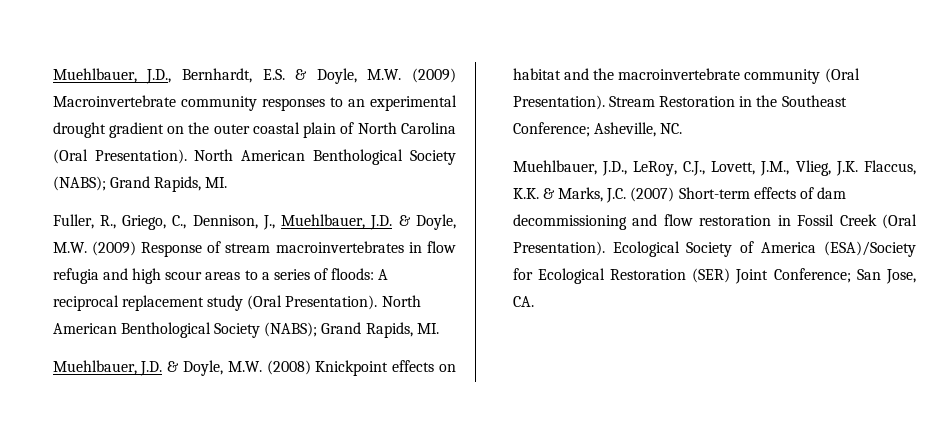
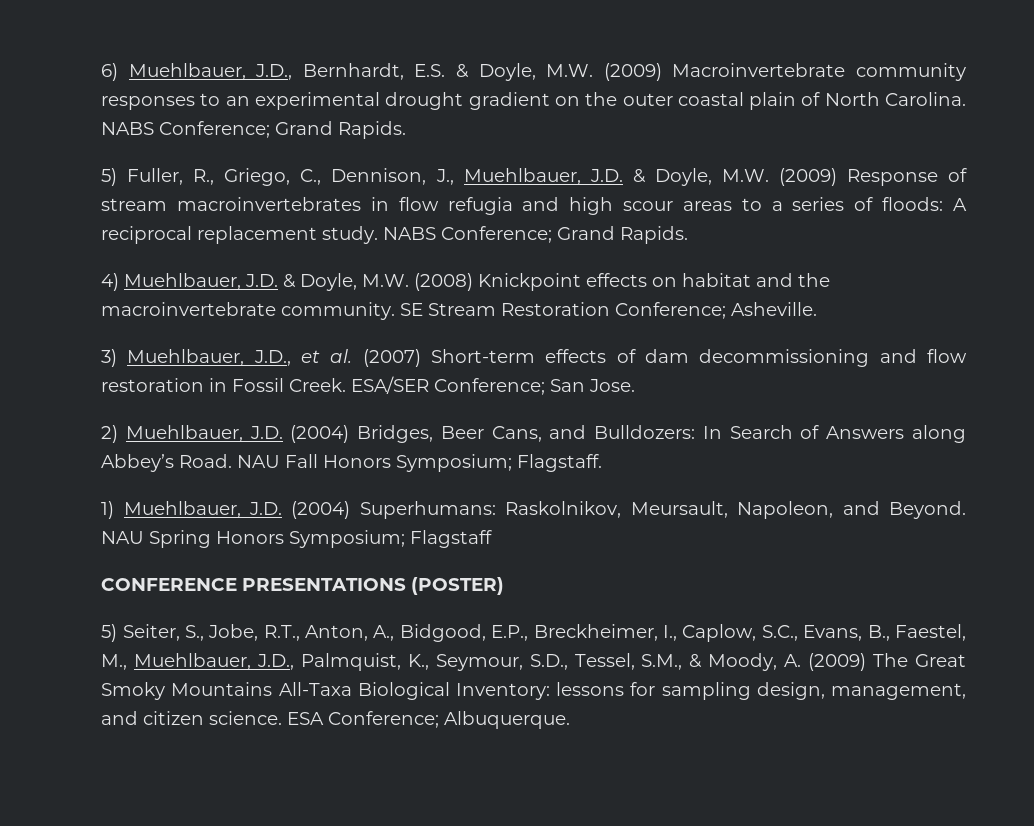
- Muehlbauer, J.D., Bernhardt, E.S. & Doyle, M.W. (2009) Macroinvertebrate community responses to an experimental drought gradient on the outer coastal plain of North Carolina (Oral Presentation). North American Benthological Society (NABS); Grand Rapids, MI.
- Fuller, R., Griego, C., Dennison, J., Muehlbauer, J.D. & Doyle, M.W. (2009) Response of stream macroinvertebrates in flow refugia and high scour areas to a series of floods:
+ 6) Muehlbauer, J.D., Bernhardt, E.S. & Doyle, M.W. (2009) Macroinvertebrate community responses to an experimental drought gradient on the outer coastal plain of North Carolina. NABS Conference; Grand Rapids.
+ 5) Fuller, R., Griego, C., Dennison, J., Muehlbauer, J.D. & Doyle, M.W. (2009) Response of stream macroinvertebrates in flow refugia and high scour areas to a series of floods:
- A reciprocal replacement study (Oral Presentation). North American Benthological Society (NABS); Grand Rapids, MI.
- Muehlbauer, J.D. & Doyle, M.W. (2008) Knickpoint effects on habitat and the macroinvertebrate community (Oral Presentation). Stream Restoration in the Southeast Conference; Asheville, NC.
- Muehlbauer, J.D., LeRoy, C.J., Lovett, J.M., Vlieg, J.K. Flaccus, K.K. & Marks, J.C. (2007) Short-term effects of dam decommissioning and flow restoration in Fossil Creek (Oral Presentation). Ecological Society of America (ESA)/Society for Ecological Restoration (SER) Joint Conference; San Jose, CA.
+ A reciprocal replacement study. NABS Conference; Grand Rapids.
+ 4) Muehlbauer, J.D. & Doyle, M.W. (2008) Knickpoint effects on habitat and the macroinvertebrate community. SE Stream Restoration Conference; Asheville.
+ 3) Muehlbauer, J.D., et al. (2007) Short-term effects of dam decommissioning and flow restoration in Fossil Creek. ESA/SER Conference; San Jose.
+ 2) Muehlbauer, J.D. (2004) Bridges, Beer Cans, and Bulldozers: In Search of Answers along Abbey’s Road. NAU Fall Honors Symposium; Flagstaff.
+ 1) Muehlbauer, J.D. (2004) Superhumans: Raskolnikov, Meursault, Napoleon, and Beyond. NAU Spring Honors Symposium; Flagstaff
+ CONFERENCE PRESENTATIONS (POSTER)
+ 5) Seiter, S., Jobe, R.T., Anton, A., Bidgood, E.P., Breckheimer, I., Caplow, S.C., Evans, B., Faestel, M., Muehlbauer, J.D., Palmquist, K., Seymour, S.D., Tessel, S.M., & Moody, A. (2009) The Great Smoky Mountains All-Taxa Biological Inventory: lessons for sampling design, management, and citizen science. ESA Conference; Albuquerque.

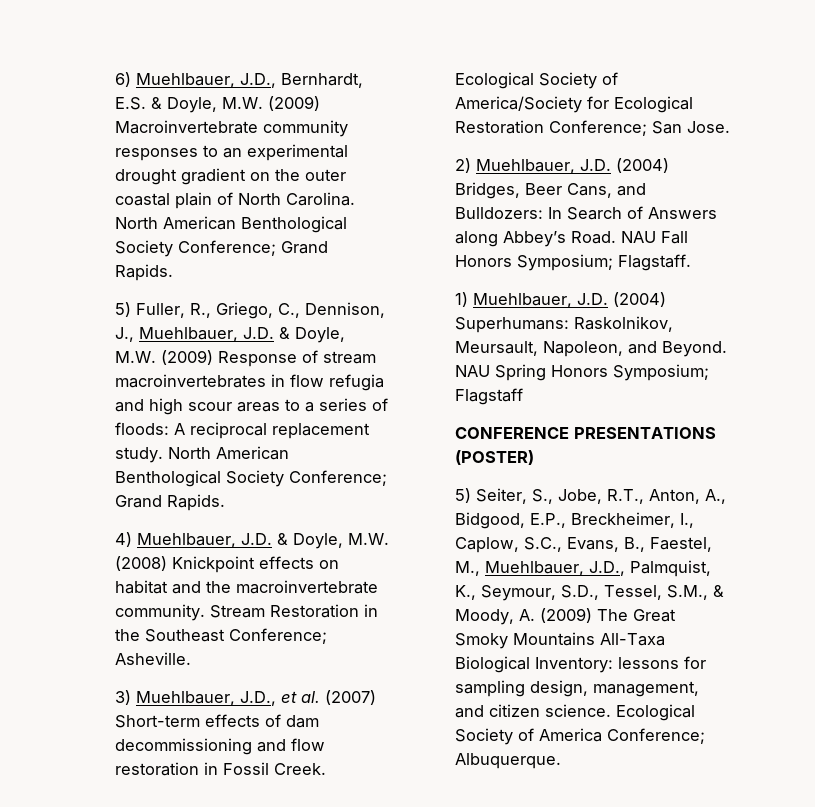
- 6) Muehlbauer, J.D., Bernhardt, E.S. & Doyle, M.W. (2009) Macroinvertebrate community responses to an experimental drought gradient on the outer coastal plain of North Carolina. NABS Conference; Grand Rapids.
+ 6) Muehlbauer, J.D., Bernhardt, E.S. & Doyle, M.W. (2009) Macroinvertebrate community responses to an experimental drought gradient on the outer coastal plain of North Carolina. North American Benthological Society Conference; Grand Rapids.
- 5) Fuller, R., Griego, C., Dennison, J., Muehlbauer, J.D. & Doyle, M.W. (2009) Response of stream macroinvertebrates in flow refugia and high scour areas to a series of floods: A reciprocal replacement study. NABS Conference; Grand Rapids.
+ 5) Fuller, R., Griego, C., Dennison, J., Muehlbauer, J.D. & Doyle, M.W. (2009) Response of stream macroinvertebrates in flow refugia and high scour areas to a series of floods: A reciprocal replacement study. North American Benthological Society Conference; Grand Rapids.
- SE Stream Restoration Conference; Asheville.
+ Stream Restoration in the Southeast Conference; Asheville.
- ESA/SER Conference; San Jose.
+ Ecological Society of America/Society for Ecological Restoration Conference; San Jose.
- ESA Conference; Albuquerque.
+ Ecological Society of America Conference; Albuquerque.

